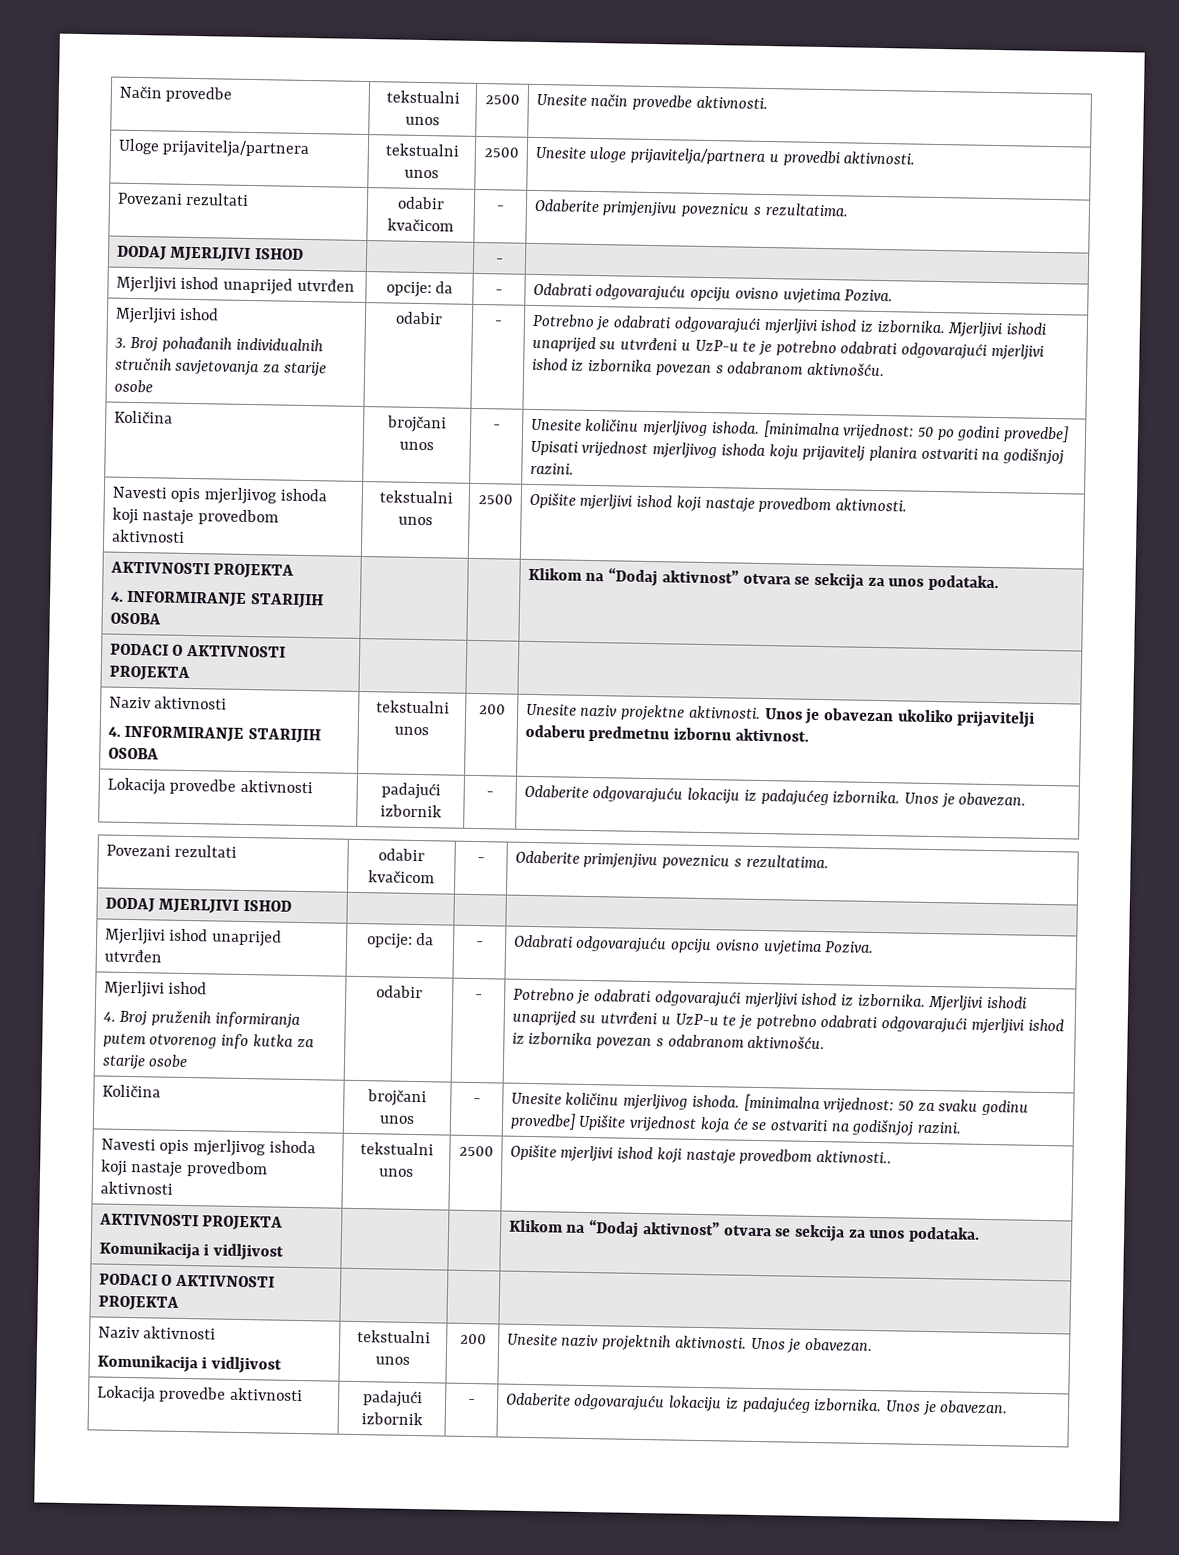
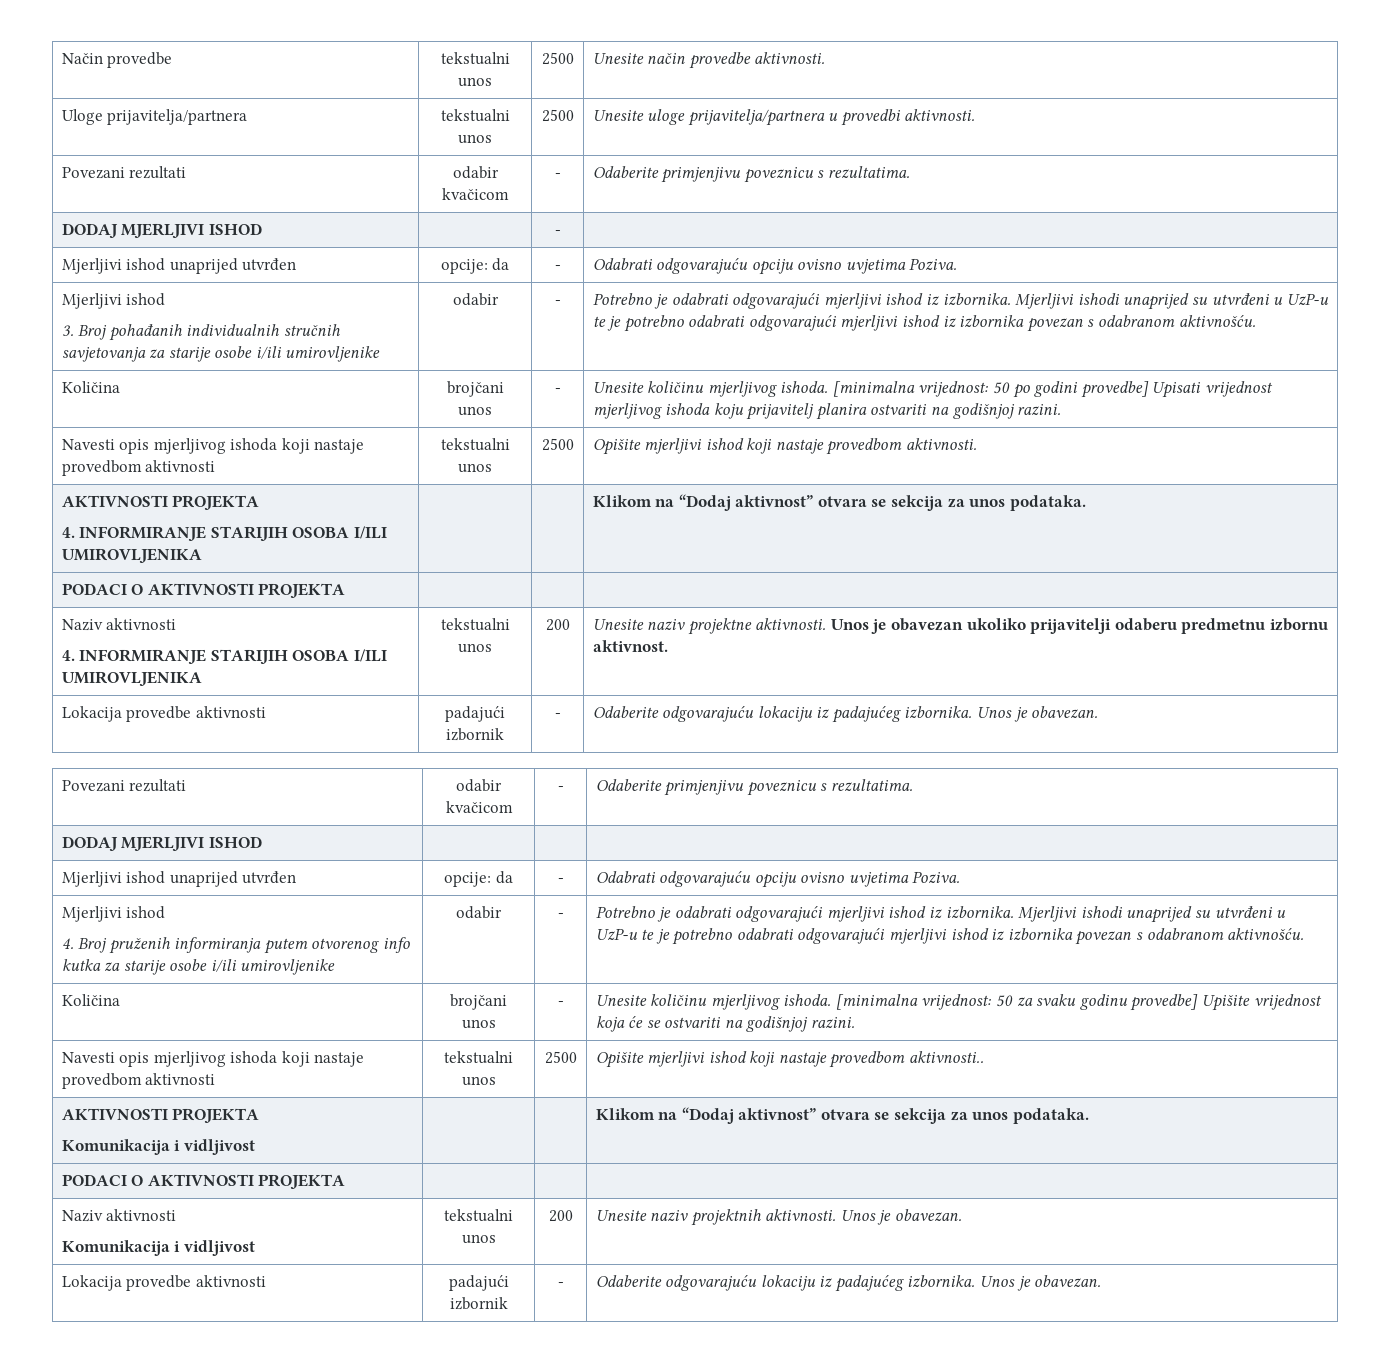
- 3. Broj pohađanih individualnih stručnih savjetovanja za starije osobe
+ 3. Broj pohađanih individualnih stručnih savjetovanja za starije osobe i/ili umirovljenike
  Navesti opis mjerljivog ishoda koji nastaje provedbom aktivnosti | tekstualni unos | 2500 | Opišite mjerljivi ishod koji nastaje provedbom aktivnosti.
  AKTIVNOSTI PROJEKTA
- 4. INFORMIRANJE STARIJIH OSOBA | | | Klikom na “Dodaj aktivnost” otvara se sekcija za unos podataka.
+ 4. INFORMIRANJE STARIJIH OSOBA I/ILI UMIROVLJENIKA | | | Klikom na “Dodaj aktivnost” otvara se sekcija za unos podataka.
  PODACI O AKTIVNOSTI PROJEKTA | | |
  Naziv aktivnosti
- 4. INFORMIRANJE STARIJIH OSOBA | tekstualni unos | 200 | Unesite naziv projektne aktivnosti. Unos je obavezan ukoliko prijavitelji odaberu predmetnu izbornu aktivnost.
+ 4. INFORMIRANJE STARIJIH OSOBA I/ILI UMIROVLJENIKA | tekstualni unos | 200 | Unesite naziv projektne aktivnosti. Unos je obavezan ukoliko prijavitelji odaberu predmetnu izbornu aktivnost.
- 4. Broj pruženih informiranja putem otvorenog info kutka za starije osobe
+ 4. Broj pruženih informiranja putem otvorenog info kutka za starije osobe i/ili umirovljenike

